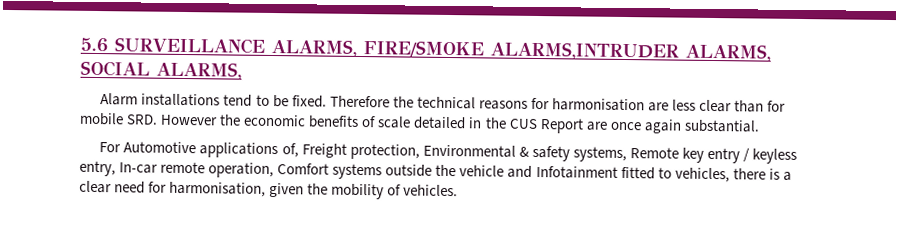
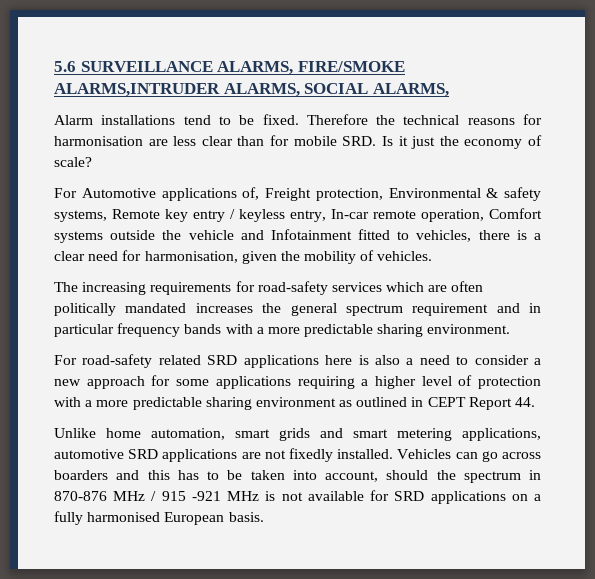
- Therefore the technical reasons for harmonisation are less clear than for mobile SRD. However the economic benefits of scale detailed in the CUS Report are once again substantial.
+ Therefore the technical reasons for harmonisation are less clear than for mobile SRD. Is it just the economy of scale?
+ The increasing requirements for road-safety services which are often politically mandated increases the general spectrum requirement and in particular frequency bands with a more predictable sharing environment.
+ For road-safety related SRD applications here is also a need to consider a new approach for some applications requiring a higher level of protection with a more predictable sharing environment as outlined in CEPT Report 44.
+ Unlike home automation, smart grids and smart metering applications, automotive SRD applications are not fixedly installed. Vehicles can go across boarders and this has to be taken into account, should the spectrum in 870-876 MHz / 915 -921 MHz is not available for SRD applications on a fully harmonised European basis.

